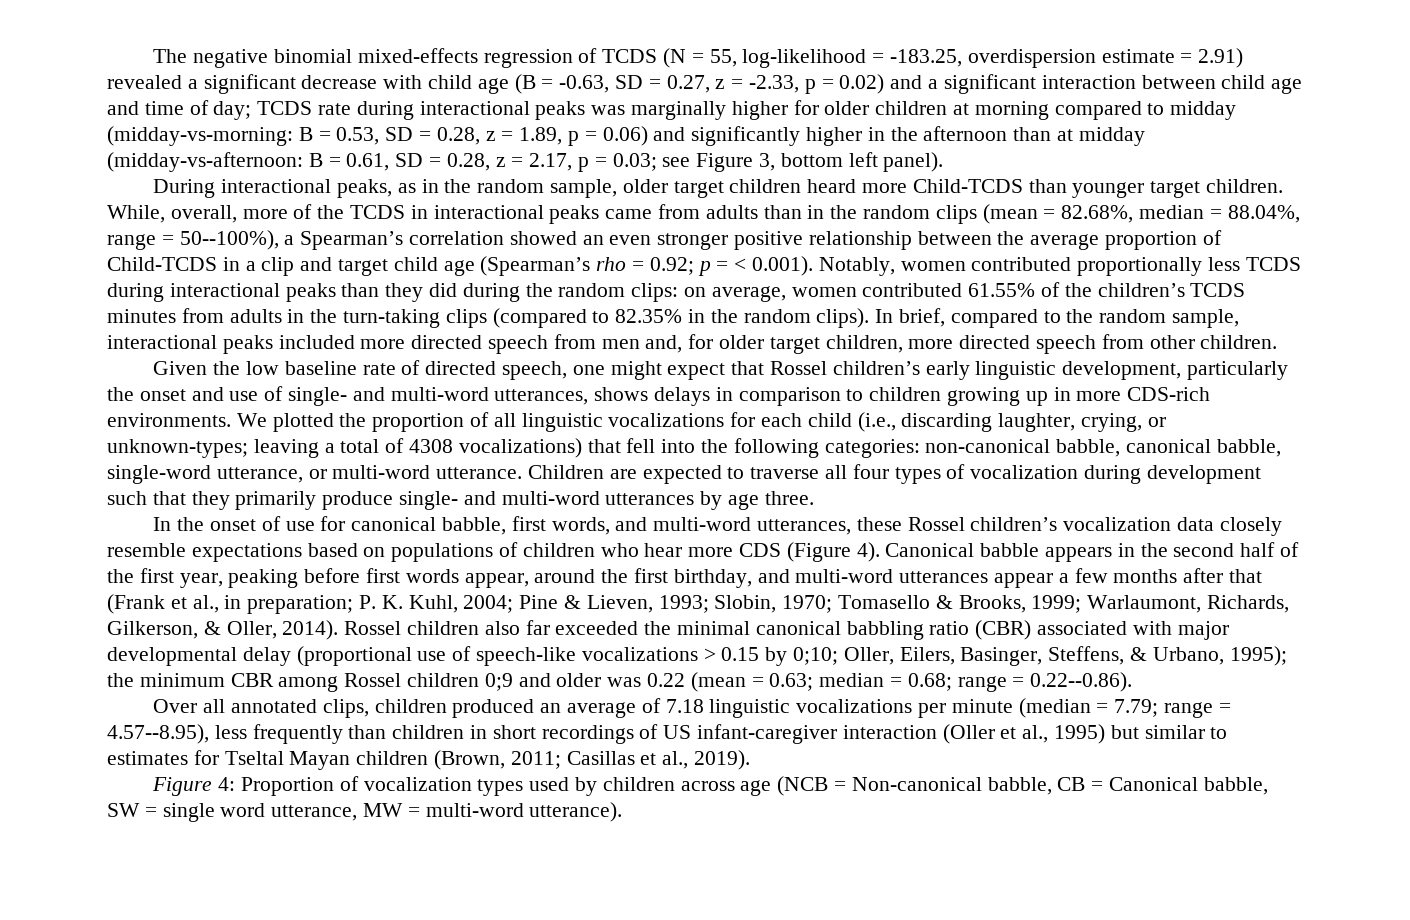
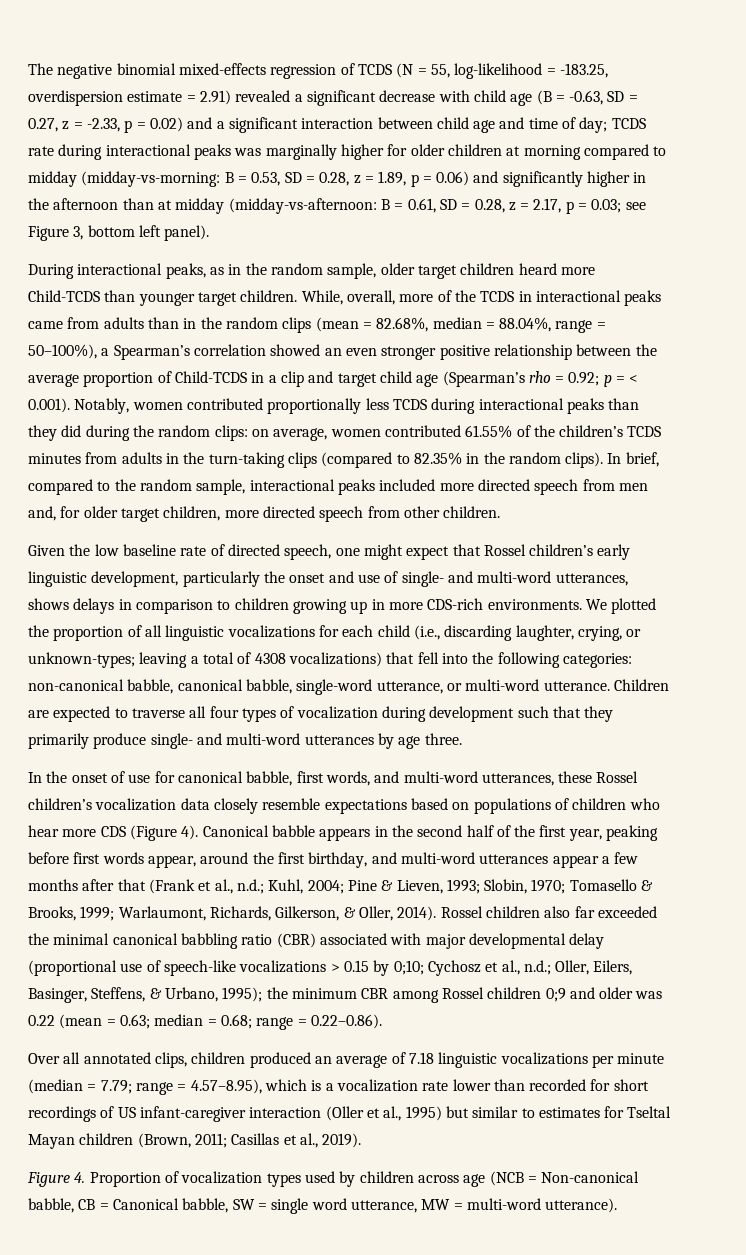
- While, overall, more of the TCDS in interactional peaks came from adults than in the random clips (mean = 82.68%, median = 88.04%, range = 50--100%), a Spearman’s correlation showed an even stronger positive relationship between the average proportion of Child-TCDS in a clip and target child age (Spearman’s rho = 0.92;
+ While, overall, more of the TCDS in interactional peaks came from adults than in the random clips (mean = 82.68%, median = 88.04%, range = 50–100%), a Spearman’s correlation showed an even stronger positive relationship between the average proportion of Child-TCDS in a clip and target child age (Spearman’s rho = 0.92;
- Canonical babble appears in the second half of the first year, peaking before first words appear, around the first birthday, and multi-word utterances appear a few months after that (Frank et al., in preparation; P. K. Kuhl, 2004; Pine & Lieven, 1993; Slobin, 1970; Tomasello & Brooks, 1999; Warlaumont, Richards, Gilkerson, & Oller, 2014).
+ Canonical babble appears in the second half of the first year, peaking before first words appear, around the first birthday, and multi-word utterances appear a few months after that (Frank et al., n.d.; Kuhl, 2004; Pine & Lieven, 1993; Slobin, 1970; Tomasello & Brooks, 1999; Warlaumont, Richards, Gilkerson, & Oller, 2014).
- Rossel children also far exceeded the minimal canonical babbling ratio (CBR) associated with major developmental delay (proportional use of speech-like vocalizations > 0.15 by 0;10; Oller, Eilers, Basinger, Steffens, & Urbano, 1995); the minimum CBR among Rossel children 0;9 and older was 0.22 (mean = 0.63; median = 0.68; range = 0.22--0.86).
+ Rossel children also far exceeded the minimal canonical babbling ratio (CBR) associated with major developmental delay (proportional use of speech-like vocalizations > 0.15 by 0;10; Cychosz et al., n.d.; Oller, Eilers, Basinger, Steffens, & Urbano, 1995); the minimum CBR among Rossel children 0;9 and older was 0.22 (mean = 0.63; median = 0.68; range = 0.22–0.86).
- Over all annotated clips, children produced an average of 7.18 linguistic vocalizations per minute (median = 7.79; range = 4.57--8.95), less frequently than children in short recordings of US infant-caregiver interaction (Oller et al., 1995) but similar to estimates for Tseltal Mayan children (Brown, 2011; Casillas et al., 2019).
+ Over all annotated clips, children produced an average of 7.18 linguistic vocalizations per minute (median = 7.79; range = 4.57–8.95), which is a vocalization rate lower than recorded for short recordings of US infant-caregiver interaction (Oller et al., 1995) but similar to estimates for Tseltal Mayan children (Brown, 2011; Casillas et al., 2019).
- Figure 4: Proportion of vocalization types used by children across age (NCB = Non-canonical babble, CB = Canonical babble, SW = single word utterance, MW = multi-word utterance).
+ Figure 4. Proportion of vocalization types used by children across age (NCB = Non-canonical babble, CB = Canonical babble, SW = single word utterance, MW = multi-word utterance).

